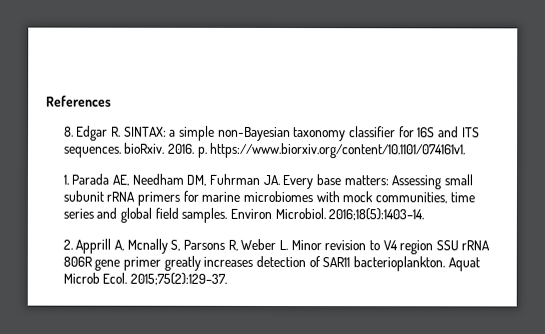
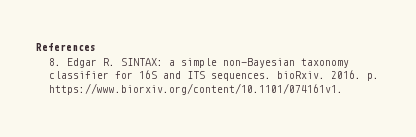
- 1. Parada AE, Needham DM, Fuhrman JA. Every base matters: Assessing small subunit rRNA primers for marine microbiomes with mock communities, time series and global field samples. Environ Microbiol. 2016;18(5):1403–14.
- 2. Apprill A, Mcnally S, Parsons R, Weber L. Minor revision to V4 region SSU rRNA 806R gene primer greatly increases detection of SAR11 bacterioplankton. Aquat Microb Ecol. 2015;75(2):129–37.

